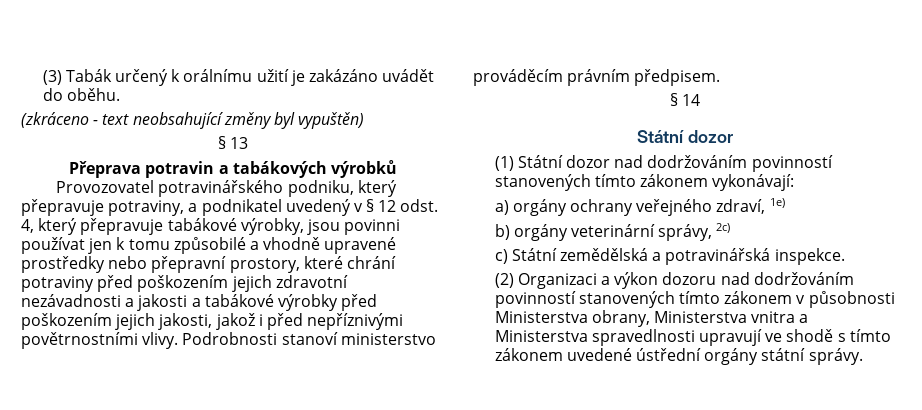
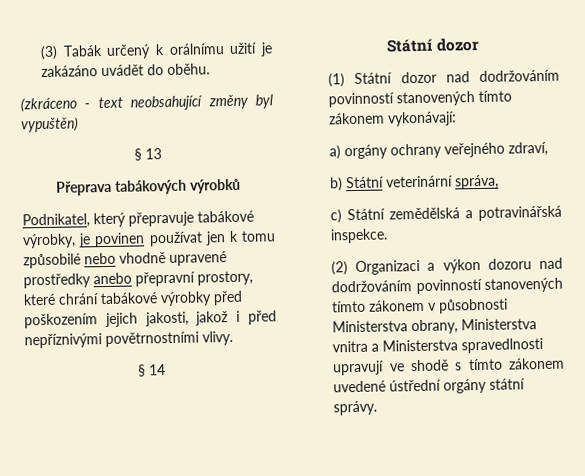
- Přeprava potravin a tabákových výrobků
+ Přeprava tabákových výrobků
- Provozovatel potravinářského podniku, který přepravuje potraviny, a podnikatel uvedený v § 12 odst. 4, který přepravuje tabákové výrobky, jsou povinni používat jen k tomu způsobilé a vhodně upravené prostředky nebo přepravní prostory, které chrání potraviny před poškozením jejich zdravotní nezávadnosti a jakosti a tabákové výrobky před poškozením jejich jakosti, jakož i před nepříznivými povětrnostními vlivy. Podrobnosti stanoví ministerstvo prováděcím právním předpisem.
+ Podnikatel, který přepravuje tabákové výrobky, je povinen používat jen k tomu způsobilé nebo vhodně upravené prostředky anebo přepravní prostory, které chrání tabákové výrobky před poškozením jejich jakosti, jakož i před nepříznivými povětrnostními vlivy.
- a) orgány ochrany veřejného zdraví, 1e)
+ a) orgány ochrany veřejného zdraví,
- b) orgány veterinární správy, 2c)
+ b) Státní veterinární správa,

